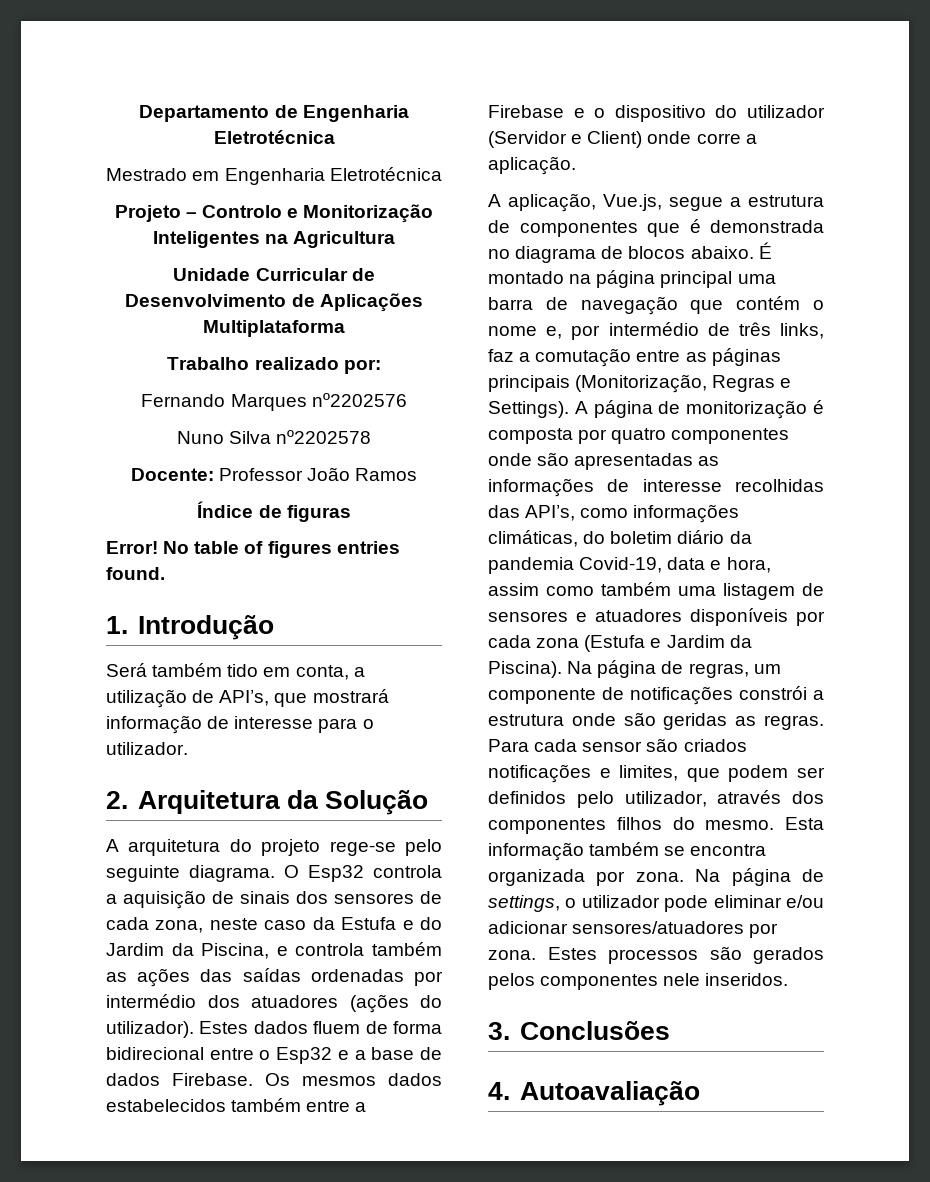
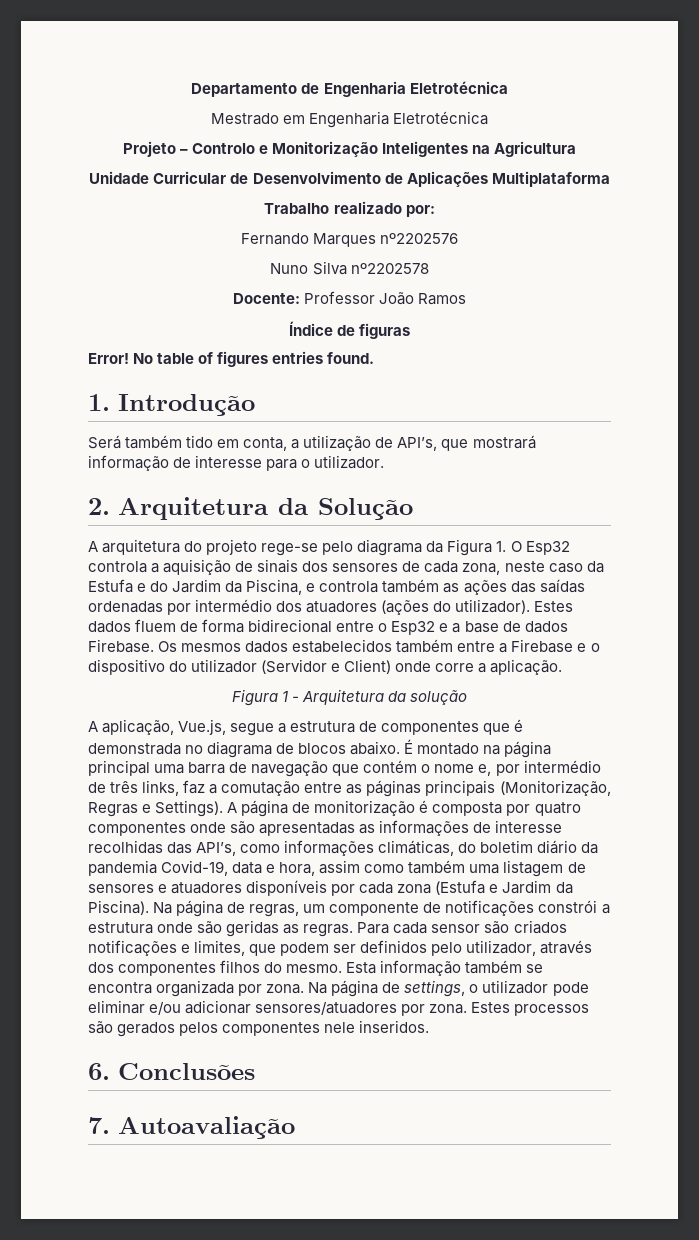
- A arquitetura do projeto rege-se pelo seguinte diagrama. O Esp32 controla a aquisição de sinais dos sensores de cada zona, neste caso da Estufa e do Jardim da Piscina, e controla também as ações das saídas ordenadas por intermédio dos atuadores (ações do utilizador).
+ A arquitetura do projeto rege-se pelo diagrama da Figura 1. O Esp32 controla a aquisição de sinais dos sensores de cada zona, neste caso da Estufa e do Jardim da Piscina, e controla também as ações das saídas ordenadas por intermédio dos atuadores (ações do utilizador).
+ Figura 1 - Arquitetura da solução
- 3. Conclusões
+ 6. Conclusões
- 4. Autoavaliação
+ 7. Autoavaliação

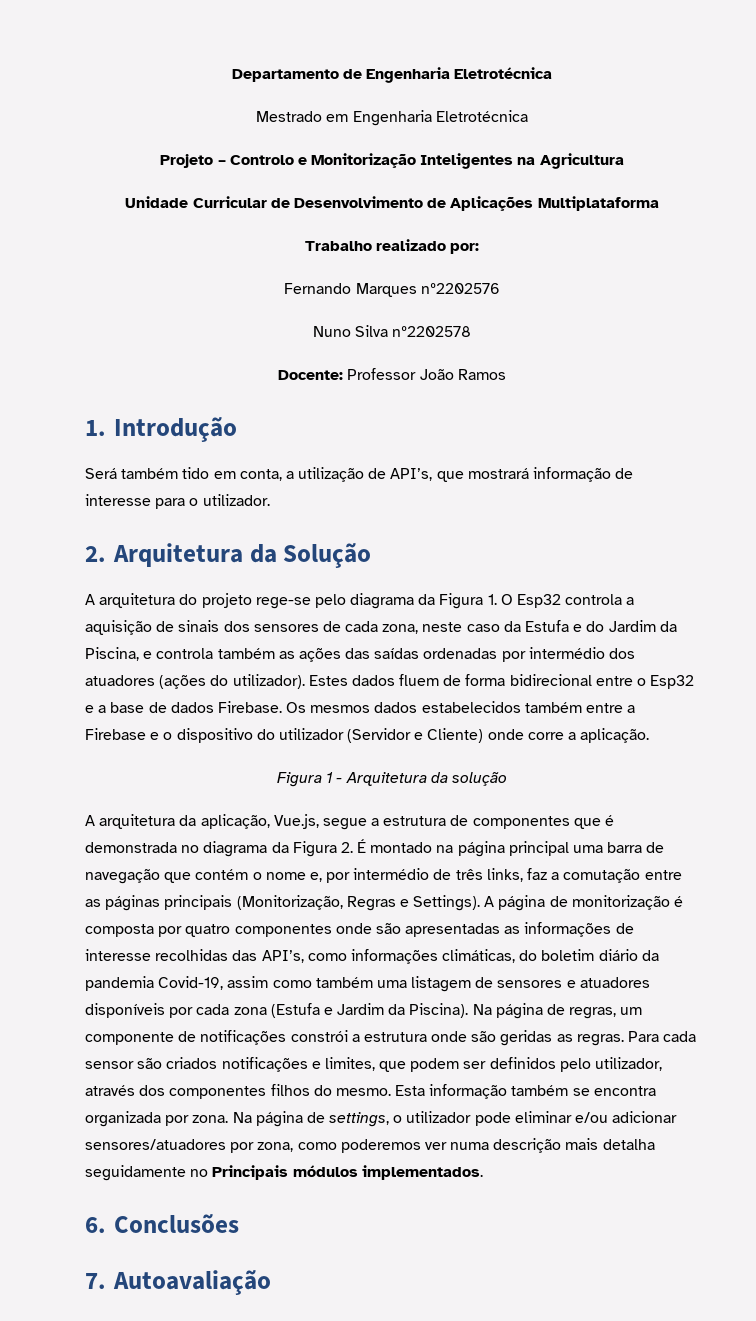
- Índice de figuras
- Error! No table of figures entries found.
- Os mesmos dados estabelecidos também entre a Firebase e o dispositivo do utilizador (Servidor e Client) onde corre a aplicação.
+ Os mesmos dados estabelecidos também entre a Firebase e o dispositivo do utilizador (Servidor e Cliente) onde corre a aplicação.
- A aplicação, Vue.js, segue a estrutura de componentes que é demonstrada no diagrama de blocos abaixo. É montado na página principal uma barra de navegação que contém o nome e, por intermédio de três links, faz a comutação entre as páginas principais (Monitorização, Regras e Settings).
+ A arquitetura da aplicação, Vue.js, segue a estrutura de componentes que é demonstrada no diagrama da Figura 2. É montado na página principal uma barra de navegação que contém o nome e, por intermédio de três links, faz a comutação entre as páginas principais (Monitorização, Regras e Settings).
- A página de monitorização é composta por quatro componentes onde são apresentadas as informações de interesse recolhidas das API’s, como informações climáticas, do boletim diário da pandemia Covid-19, data e hora, assim como também uma listagem de sensores e atuadores disponíveis por cada zona (Estufa e Jardim da Piscina).
+ A página de monitorização é composta por quatro componentes onde são apresentadas as informações de interesse recolhidas das API’s, como informações climáticas, do boletim diário da pandemia Covid-19, assim como também uma listagem de sensores e atuadores disponíveis por cada zona (Estufa e Jardim da Piscina).
- Na página de settings, o utilizador pode eliminar e/ou adicionar sensores/atuadores por zona. Estes processos são gerados pelos componentes nele inseridos.
+ Na página de settings, o utilizador pode eliminar e/ou adicionar sensores/atuadores por zona, como poderemos ver numa descrição mais detalha seguidamente no Principais módulos implementados.

